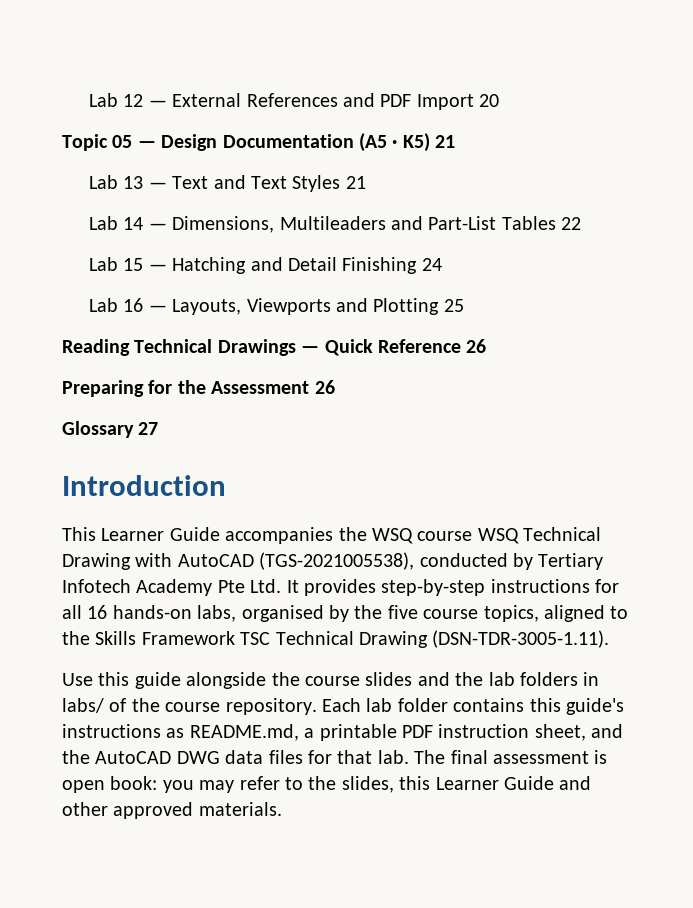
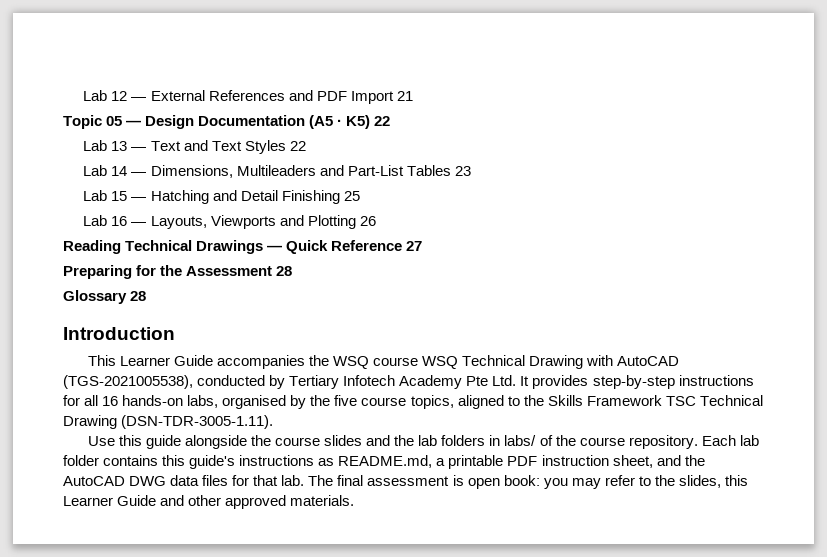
- Lab 12 — External References and PDF Import 20
+ Lab 12 — External References and PDF Import 21
- Topic 05 — Design Documentation (A5 · K5) 21
+ Topic 05 — Design Documentation (A5 · K5) 22
- Lab 13 — Text and Text Styles 21
+ Lab 13 — Text and Text Styles 22
- Lab 14 — Dimensions, Multileaders and Part-List Tables 22
+ Lab 14 — Dimensions, Multileaders and Part-List Tables 23
- Lab 15 — Hatching and Detail Finishing 24
+ Lab 15 — Hatching and Detail Finishing 25
- Lab 16 — Layouts, Viewports and Plotting 25
+ Lab 16 — Layouts, Viewports and Plotting 26
- Reading Technical Drawings — Quick Reference 26
+ Reading Technical Drawings — Quick Reference 27
- Preparing for the Assessment 26
+ Preparing for the Assessment 28
- Glossary 27
+ Glossary 28

